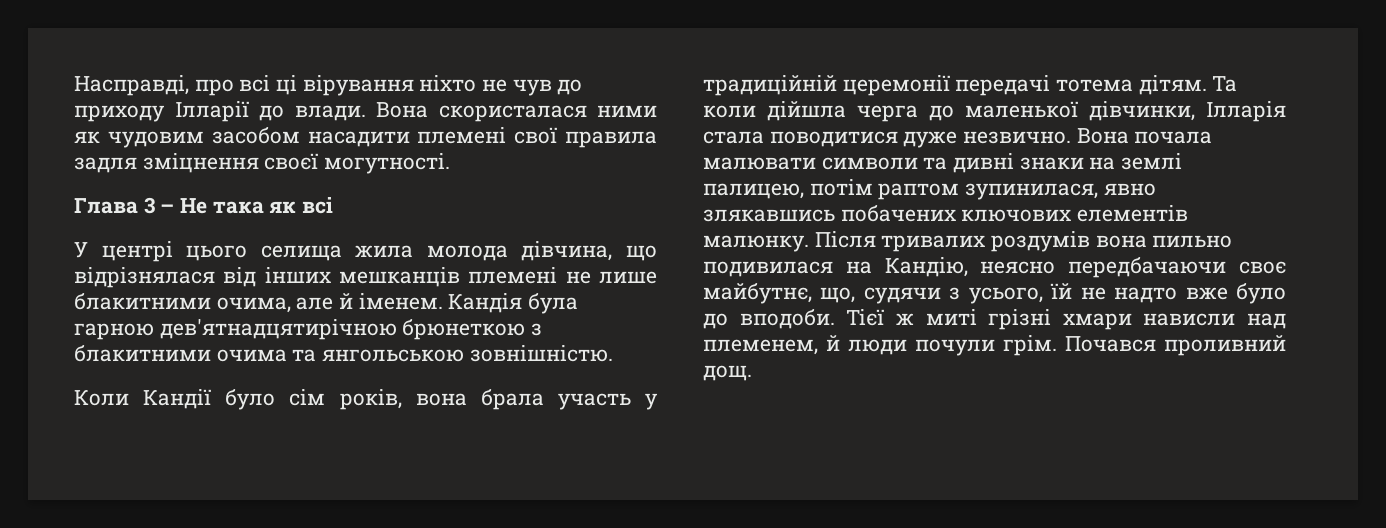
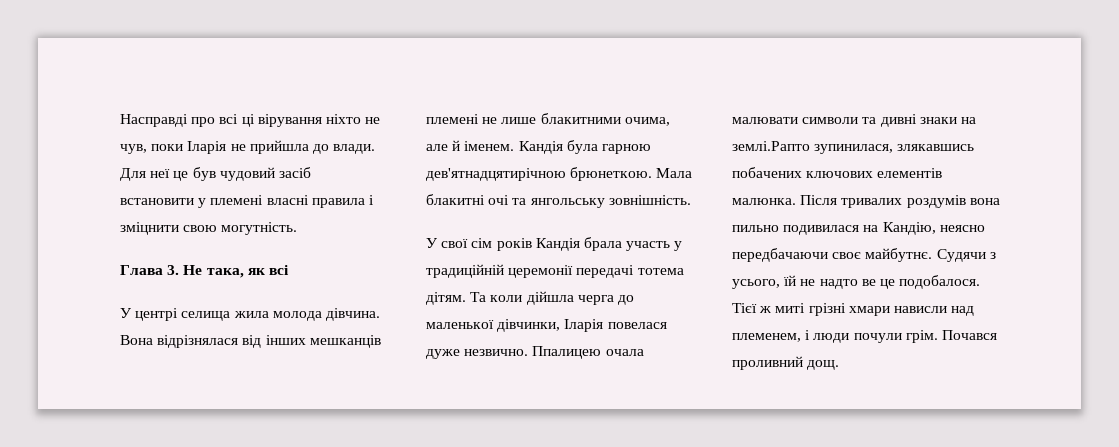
- Насправді, про всі ці вірування ніхто не чув до приходу Ілларії до влади. Вона скористалася ними як чудовим засобом насадити племені свої правила задля зміцнення своєї могутності.
- Глава 3 – Не така як всі
+ Насправді про всі ці вірування ніхто не чув, поки Іларія не прийшла до влади. Для неї це був чудовий засіб встановити у племені власні правила і зміцнити свою могутність.
+ Глава 3. Не така, як всі
- У центрі цього селища жила молода дівчина, що відрізнялася від інших мешканців племені не лише блакитними очима, але й іменем.
+ У центрі селища жила молода дівчина. Вона відрізнялася від інших мешканців племені не лише блакитними очима, але й іменем.
- Кандія була гарною дев'ятнадцятирічною брюнеткою з блакитними очима та янгольською зовнішністю.
- Коли Кандії було сім років, вона брала участь у традиційній церемонії передачі тотема дітям.
+ Кандія була гарною дев'ятнадцятирічною брюнеткою. Мала блакитні очі та янгольську зовнішність.
+ У свої сім років Кандія брала участь у традиційній церемонії передачі тотема дітям.
- Та коли дійшла черга до маленької дівчинки, Ілларія стала поводитися дуже незвично. Вона почала малювати символи та дивні знаки на землі палицею, потім раптом зупинилася, явно злякавшись побачених ключових елементів малюнку.
+ Та коли дійшла черга до маленької дівчинки, Іларія повелася дуже незвично. Ппалицею очала малювати символи та дивні знаки на землі.Рапто зупинилася, злякавшись побачених ключових елементів малюнка.
- Після тривалих роздумів вона пильно подивилася на Кандію, неясно передбачаючи своє майбутнє, що, судячи з усього, їй не надто вже було до вподоби.
+ Після тривалих роздумів вона пильно подивилася на Кандію, неясно передбачаючи своє майбутнє. Судячи з усього, їй не надто ве це подобалося.
- Тієї ж миті грізні хмари нависли над племенем, й люди почули грім.
+ Тієї ж миті грізні хмари нависли над племенем, і люди почули грім.

